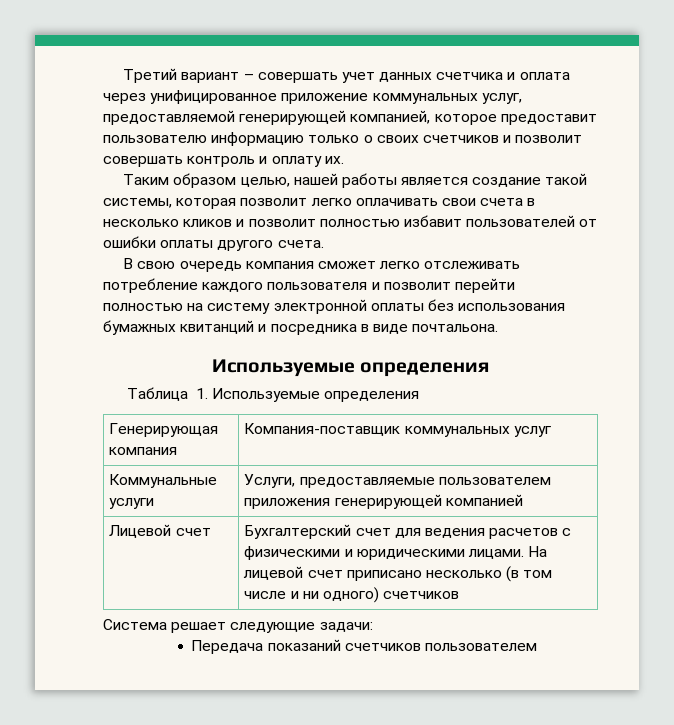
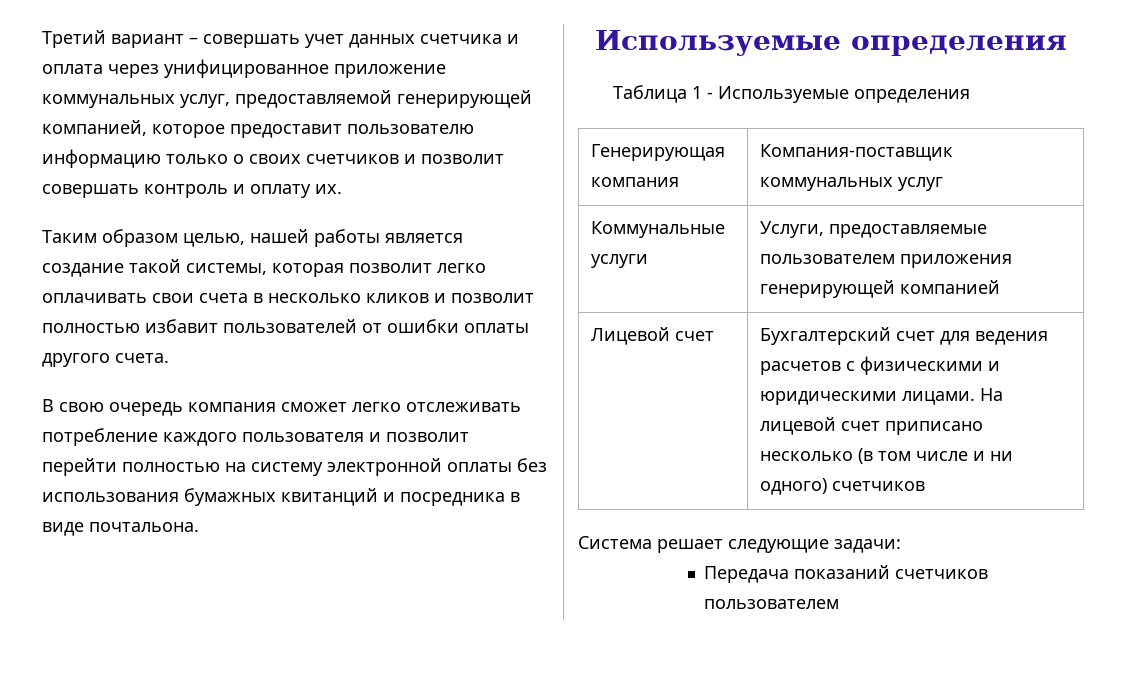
- Таблица 1. Используемые определения
+ Таблица 1 - Используемые определения

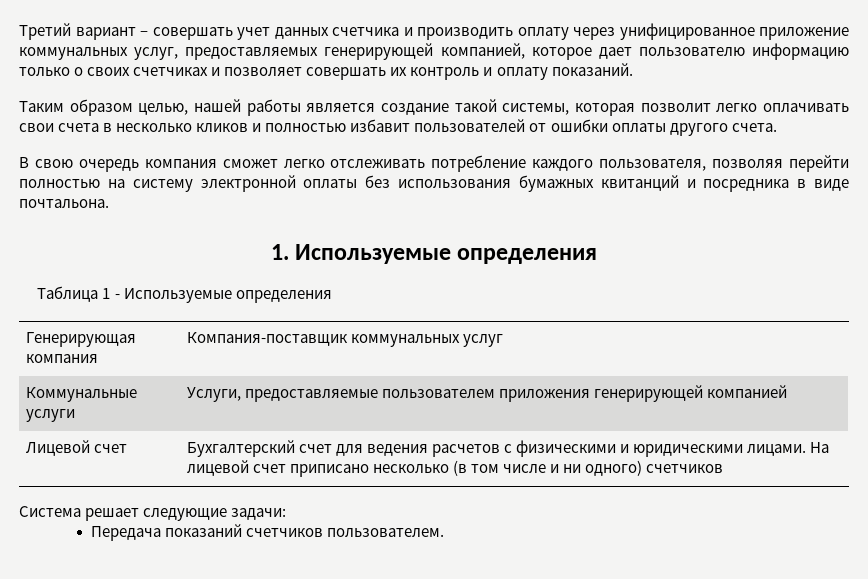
- Третий вариант – совершать учет данных счетчика и оплата через унифицированное приложение коммунальных услуг, предоставляемой генерирующей компанией, которое предоставит пользователю информацию только о своих счетчиков и позволит совершать контроль и оплату их.
+ Третий вариант – совершать учет данных счетчика и производить оплату через унифицированное приложение коммунальных услуг, предоставляемых генерирующей компанией, которое дает пользователю информацию только о своих счетчиках и позволяет совершать их контроль и оплату показаний.
- Таким образом целью, нашей работы является создание такой системы, которая позволит легко оплачивать свои счета в несколько кликов и позволит полностью избавит пользователей от ошибки оплаты другого счета.
+ Таким образом целью, нашей работы является создание такой системы, которая позволит легко оплачивать свои счета в несколько кликов и полностью избавит пользователей от ошибки оплаты другого счета.
- В свою очередь компания сможет легко отслеживать потребление каждого пользователя и позволит перейти полностью на систему электронной оплаты без использования бумажных квитанций и посредника в виде почтальона.
- Используемые определения
+ В свою очередь компания сможет легко отслеживать потребление каждого пользователя, позволяя перейти полностью на систему электронной оплаты без использования бумажных квитанций и посредника в виде почтальона.
+ 1. Используемые определения
- Передача показаний счетчиков пользователем
+ Передача показаний счетчиков пользователем.

